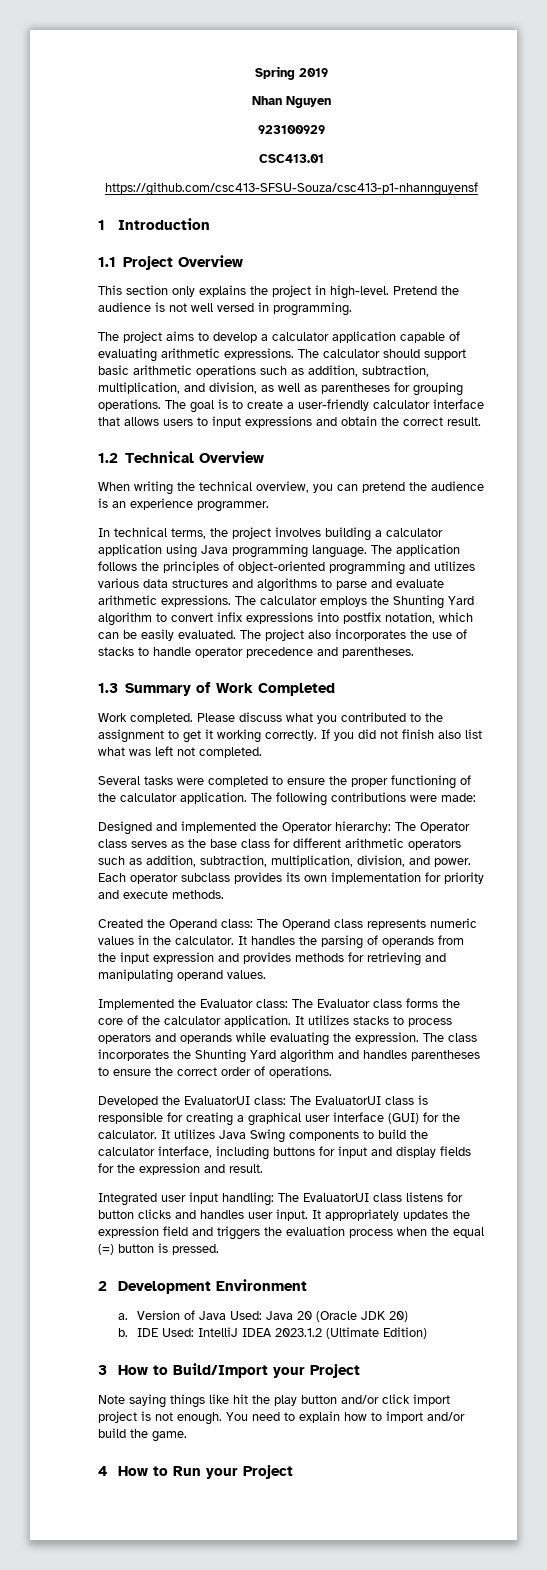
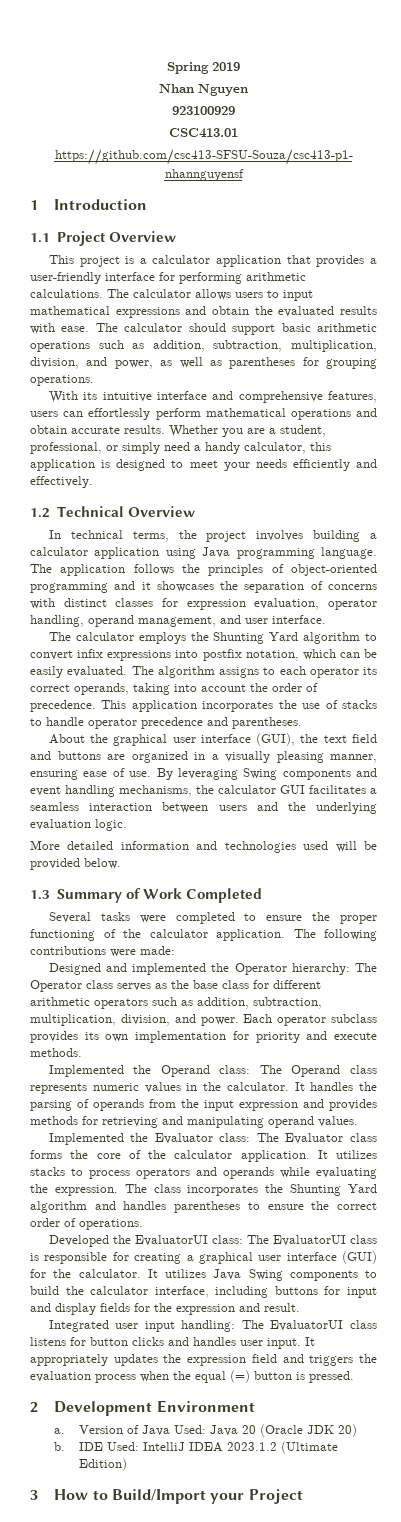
- This section only explains the project in high-level. Pretend the audience is not well versed in programming.
- The project aims to develop a calculator application capable of evaluating arithmetic expressions.
+ This project is a calculator application that provides a user-friendly interface for performing arithmetic calculations. The calculator allows users to input mathematical expressions and obtain the evaluated results with ease.
- The calculator should support basic arithmetic operations such as addition, subtraction, multiplication, and division, as well as parentheses for grouping operations. The goal is to create a user-friendly calculator interface that allows users to input expressions and obtain the correct result.
+ The calculator should support basic arithmetic operations such as addition, subtraction, multiplication, division, and power, as well as parentheses for grouping operations.
+ With its intuitive interface and comprehensive features, users can effortlessly perform mathematical operations and obtain accurate results. Whether you are a student, professional, or simply need a handy calculator, this application is designed to meet your needs efficiently and effectively.
  1.2 Technical Overview
- When writing the technical overview, you can pretend the audience is an experience programmer.
- The application follows the principles of object-oriented programming and utilizes various data structures and algorithms to parse and evaluate arithmetic expressions. The calculator employs the Shunting Yard algorithm to convert infix expressions into postfix notation, which can be easily evaluated.
+ The application follows the principles of object-oriented programming and it showcases the separation of concerns with distinct classes for expression evaluation, operator handling, operand management, and user interface.
+ The calculator employs the Shunting Yard algorithm to convert infix expressions into postfix notation, which can be easily evaluated.
- The project also incorporates the use of stacks to handle operator precedence and parentheses.
+ The algorithm assigns to each operator its correct operands, taking into account the order of precedence. This application incorporates the use of stacks to handle operator precedence and parentheses.
+ About the graphical user interface (GUI), the text field and buttons are organized in a visually pleasing manner, ensuring ease of use. By leveraging Swing components and event handling mechanisms, the calculator GUI facilitates a seamless interaction between users and the underlying evaluation logic.
+ More detailed information and technologies used will be provided below.
- Work completed. Please discuss what you contributed to the assignment to get it working correctly. If you did not finish also list what was left not completed.
- Created the Operand class: The Operand class represents numeric values in the calculator.
+ Implemented the Operand class: The Operand class represents numeric values in the calculator.
- Note saying things like hit the play button and/or click import project is not enough. You need to explain how to import and/or build the game.
- 4 How to Run your Project

